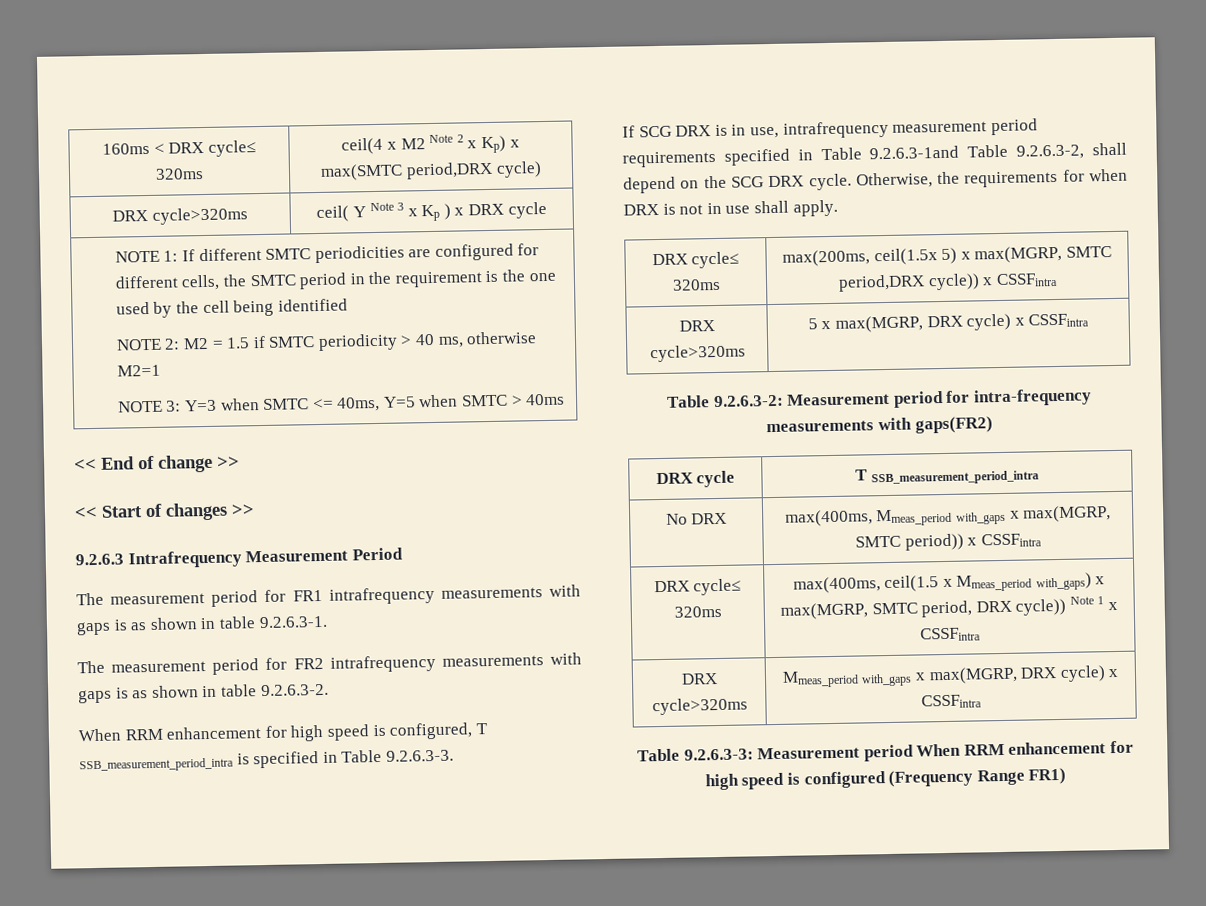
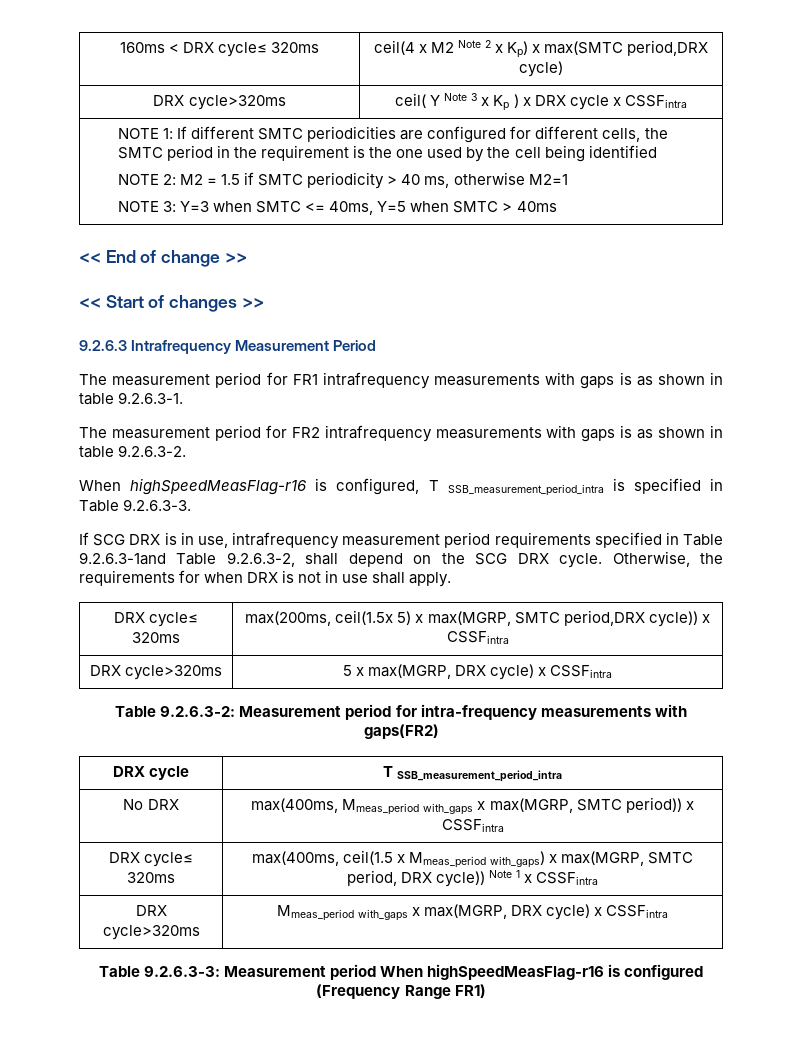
- DRX cycle>320ms | ceil( Y Note 3 x Kp ) x DRX cycle
+ DRX cycle>320ms | ceil( Y Note 3 x Kp ) x DRX cycle x CSSFintra
- When RRM enhancement for high speed is configured, T SSB_measurement_period_intra is specified in Table 9.2.6.3-3.
+ When highSpeedMeasFlag-r16 is configured, T SSB_measurement_period_intra is specified in Table 9.2.6.3-3.
- Table 9.2.6.3-3: Measurement period When RRM enhancement for high speed is configured (Frequency Range FR1)
+ Table 9.2.6.3-3: Measurement period When highSpeedMeasFlag-r16 is configured (Frequency Range FR1)

